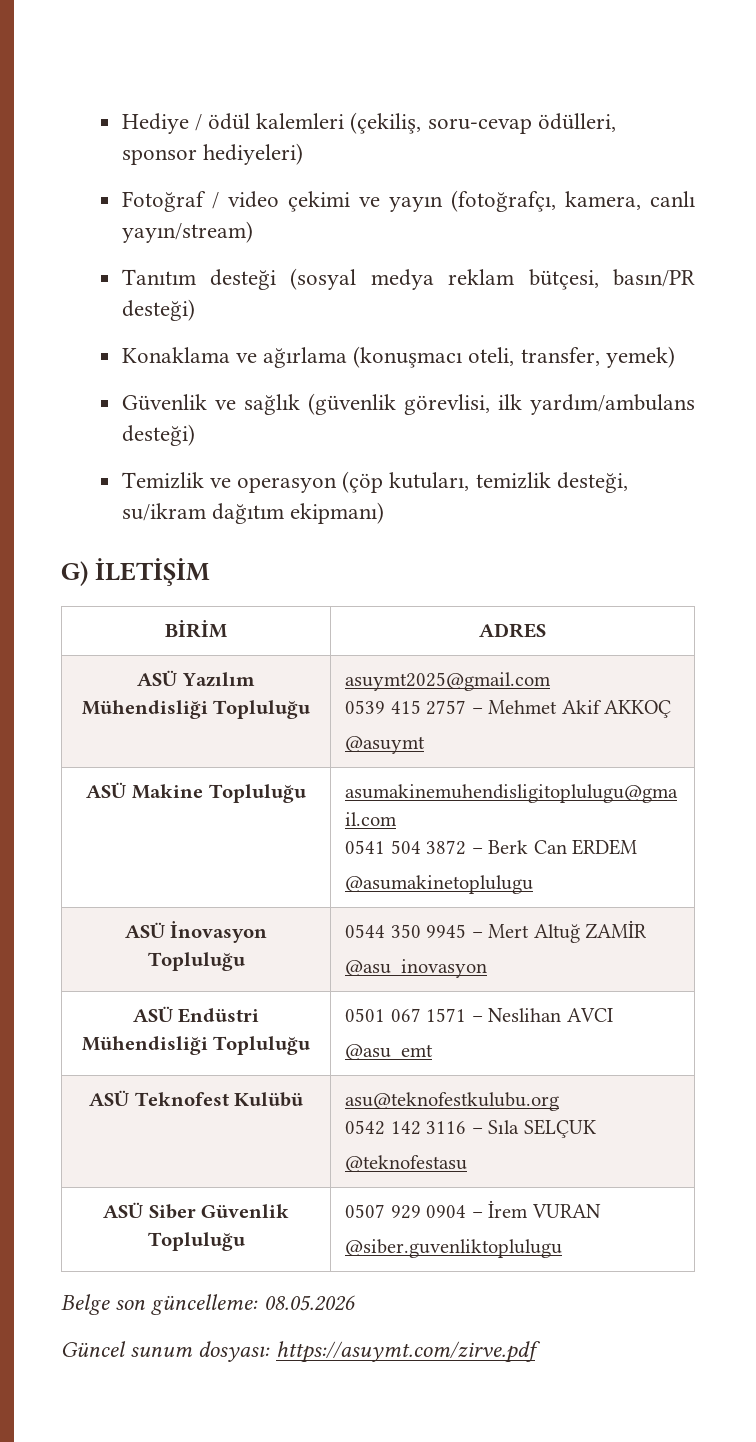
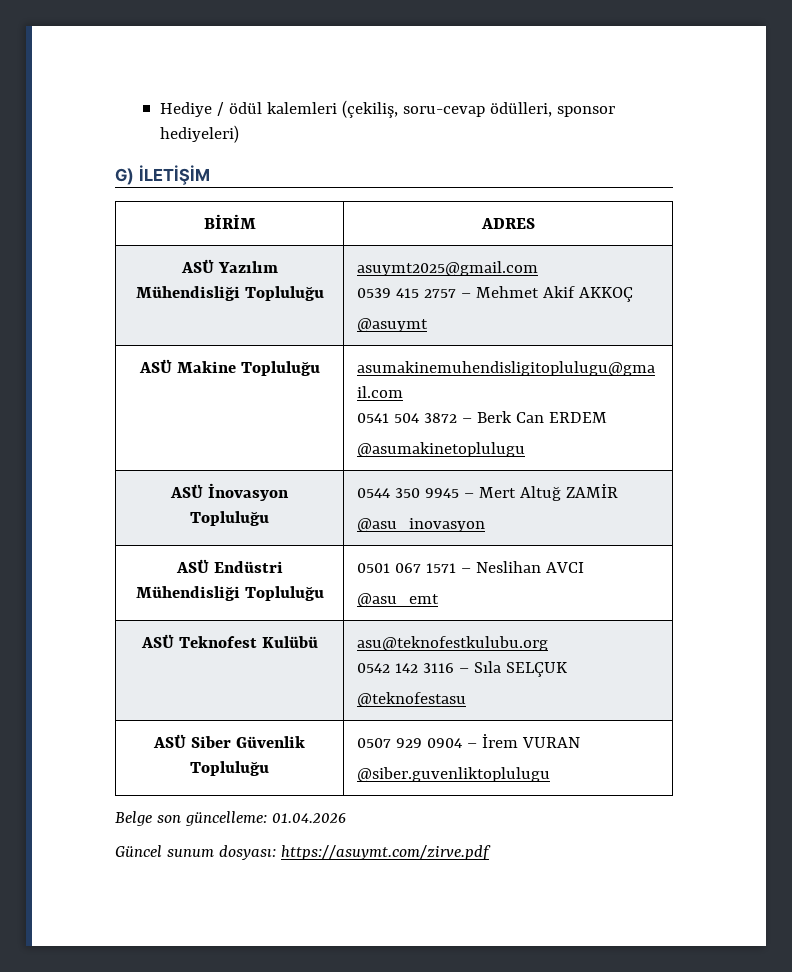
- Fotoğraf / video çekimi ve yayın (fotoğrafçı, kamera, canlı yayın/stream)
- Tanıtım desteği (sosyal medya reklam bütçesi, basın/PR desteği)
- Konaklama ve ağırlama (konuşmacı oteli, transfer, yemek)
- Güvenlik ve sağlık (güvenlik görevlisi, ilk yardım/ambulans desteği)
- Temizlik ve operasyon (çöp kutuları, temizlik desteği, su/ikram dağıtım ekipmanı)
- Belge son güncelleme: 08.05.2026
+ Belge son güncelleme: 01.04.2026

